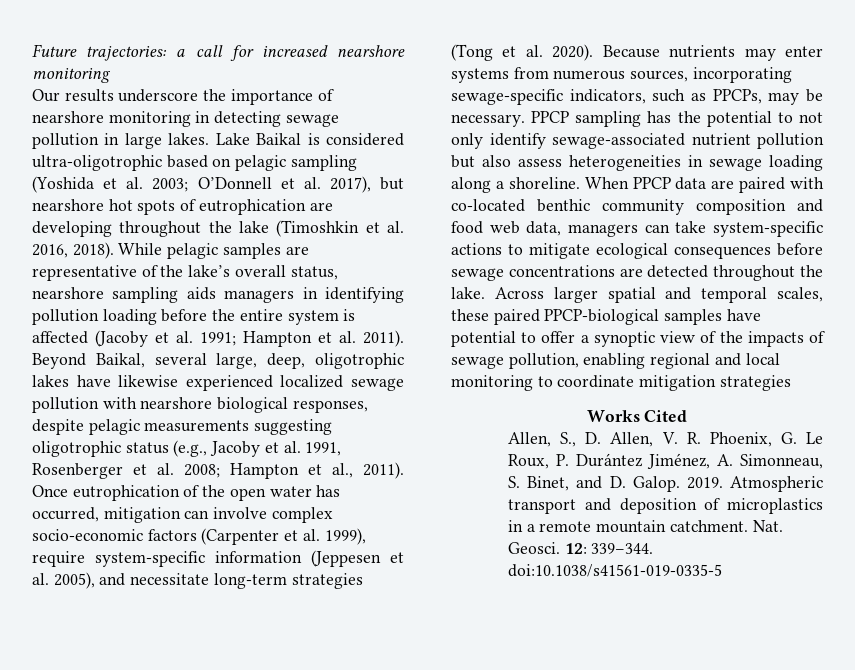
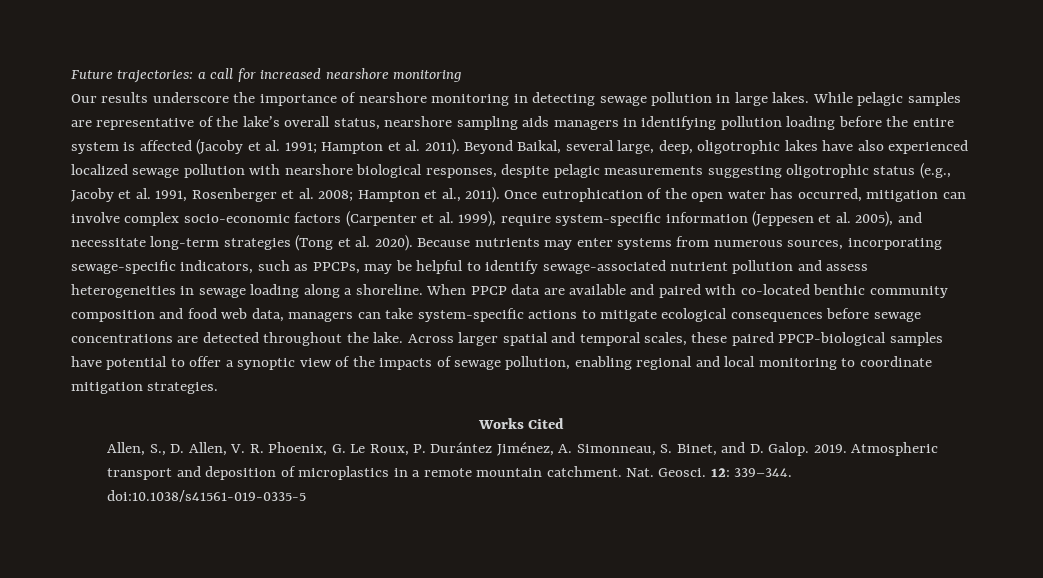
- Lake Baikal is considered ultra-oligotrophic based on pelagic sampling (Yoshida et al. 2003; O’Donnell et al. 2017), but nearshore hot spots of eutrophication are developing throughout the lake (Timoshkin et al. 2016, 2018).
- Beyond Baikal, several large, deep, oligotrophic lakes have likewise experienced localized sewage pollution with nearshore biological responses, despite pelagic measurements suggesting oligotrophic status (e.g., Jacoby et al. 1991, Rosenberger et al. 2008; Hampton et al., 2011).
+ Beyond Baikal, several large, deep, oligotrophic lakes have also experienced localized sewage pollution with nearshore biological responses, despite pelagic measurements suggesting oligotrophic status (e.g., Jacoby et al. 1991, Rosenberger et al. 2008; Hampton et al., 2011).
- Because nutrients may enter systems from numerous sources, incorporating sewage-specific indicators, such as PPCPs, may be necessary. PPCP sampling has the potential to not only identify sewage-associated nutrient pollution but also assess heterogeneities in sewage loading along a shoreline.
+ Because nutrients may enter systems from numerous sources, incorporating sewage-specific indicators, such as PPCPs, may be helpful to identify sewage-associated nutrient pollution and assess heterogeneities in sewage loading along a shoreline.
- When PPCP data are paired with co-located benthic community composition and food web data, managers can take system-specific actions to mitigate ecological consequences before sewage concentrations are detected throughout the lake.
+ When PPCP data are available and paired with co-located benthic community composition and food web data, managers can take system-specific actions to mitigate ecological consequences before sewage concentrations are detected throughout the lake.
- Across larger spatial and temporal scales, these paired PPCP-biological samples have potential to offer a synoptic view of the impacts of sewage pollution, enabling regional and local monitoring to coordinate mitigation strategies
+ Across larger spatial and temporal scales, these paired PPCP-biological samples have potential to offer a synoptic view of the impacts of sewage pollution, enabling regional and local monitoring to coordinate mitigation strategies.

